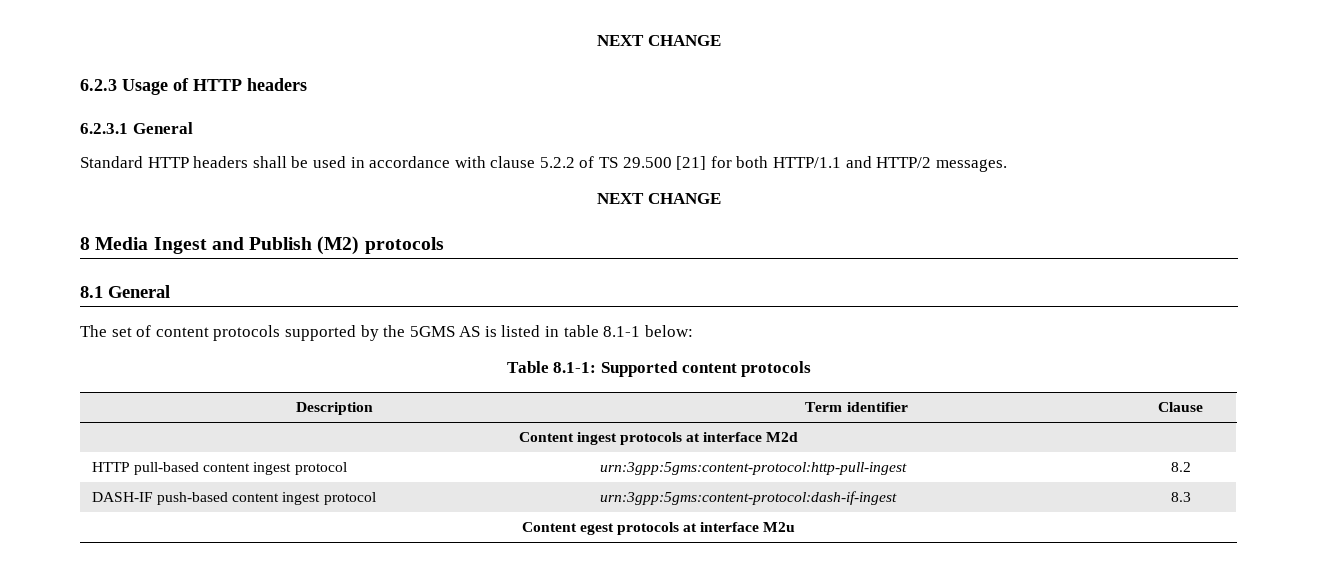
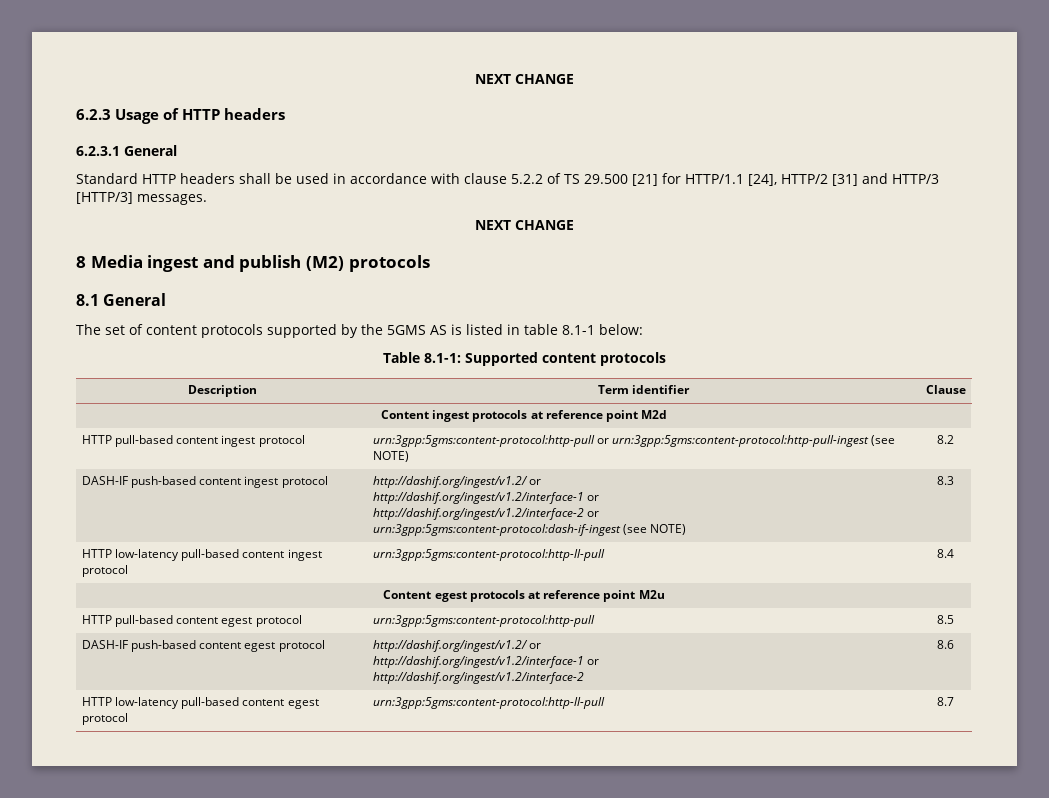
- Standard HTTP headers shall be used in accordance with clause 5.2.2 of TS 29.500 [21] for both HTTP/1.1 and HTTP/2 messages.
+ Standard HTTP headers shall be used in accordance with clause 5.2.2 of TS 29.500 [21] for HTTP/1.1 [24], HTTP/2 [31] and HTTP/3 [HTTP/3] messages.
- 8 Media Ingest and Publish (M2) protocols
+ 8 Media ingest and publish (M2) protocols
- Content ingest protocols at interface M2d
+ Content ingest protocols at reference point M2d
- HTTP pull-based content ingest protocol | urn:3gpp:5gms:content-protocol:http-pull-ingest | 8.2
+ HTTP pull-based content ingest protocol | urn:3gpp:5gms:content-protocol:http-pull or urn:3gpp:5gms:content-protocol:http-pull-ingest (see NOTE) | 8.2
- DASH-IF push-based content ingest protocol | urn:3gpp:5gms:content-protocol:dash-if-ingest | 8.3
+ DASH-IF push-based content ingest protocol | http://dashif.org/ingest/v1.2/ or
+ http://dashif.org/ingest/v1.2/interface-1 or
+ http://dashif.org/ingest/v1.2/interface-2 or
+ urn:3gpp:5gms:content-protocol:dash-if-ingest (see NOTE) | 8.3
+ HTTP low-latency pull-based content ingest protocol | urn:3gpp:5gms:content-protocol:http-ll-pull | 8.4
- Content egest protocols at interface M2u
+ Content egest protocols at reference point M2u
+ HTTP pull-based content egest protocol | urn:3gpp:5gms:content-protocol:http-pull | 8.5
+ DASH-IF push-based content egest protocol | http://dashif.org/ingest/v1.2/ or
+ http://dashif.org/ingest/v1.2/interface-1 or
+ http://dashif.org/ingest/v1.2/interface-2 | 8.6
+ HTTP low-latency pull-based content egest protocol | urn:3gpp:5gms:content-protocol:http-ll-pull | 8.7

